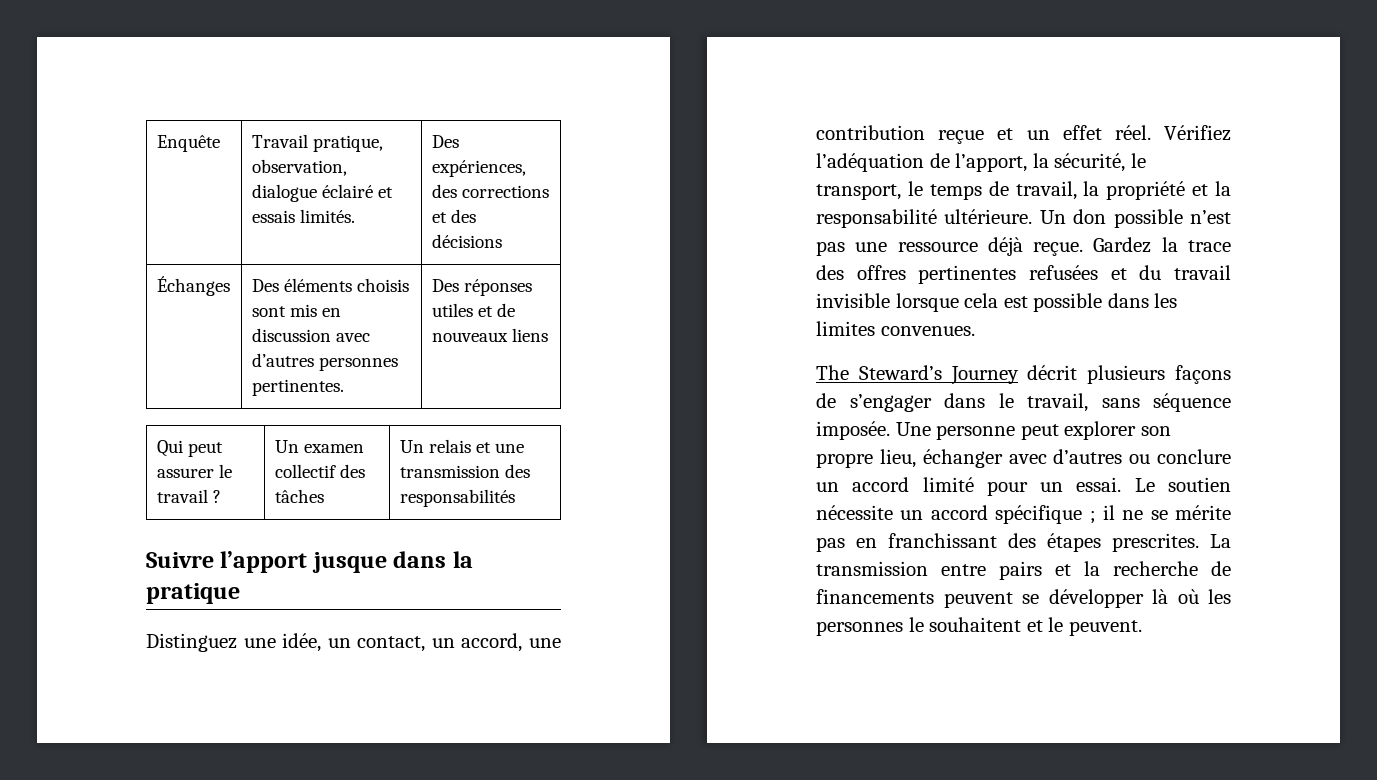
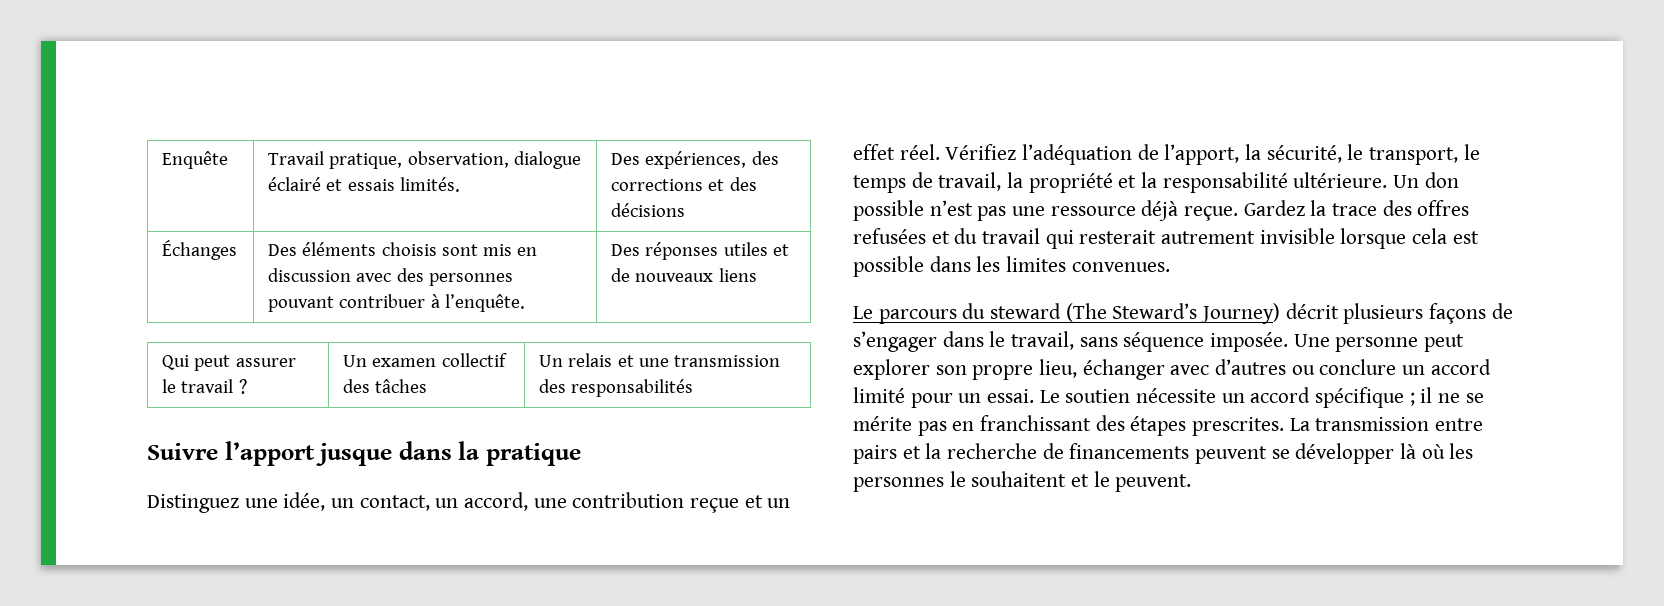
- Échanges | Des éléments choisis sont mis en discussion avec d’autres personnes pertinentes. | Des réponses utiles et de nouveaux liens
+ Échanges | Des éléments choisis sont mis en discussion avec des personnes pouvant contribuer à l’enquête. | Des réponses utiles et de nouveaux liens
- Gardez la trace des offres pertinentes refusées et du travail invisible lorsque cela est possible dans les limites convenues.
+ Gardez la trace des offres refusées et du travail qui resterait autrement invisible lorsque cela est possible dans les limites convenues.
- The Steward’s Journey décrit plusieurs façons de s’engager dans le travail, sans séquence imposée.
+ Le parcours du steward (The Steward’s Journey) décrit plusieurs façons de s’engager dans le travail, sans séquence imposée.

